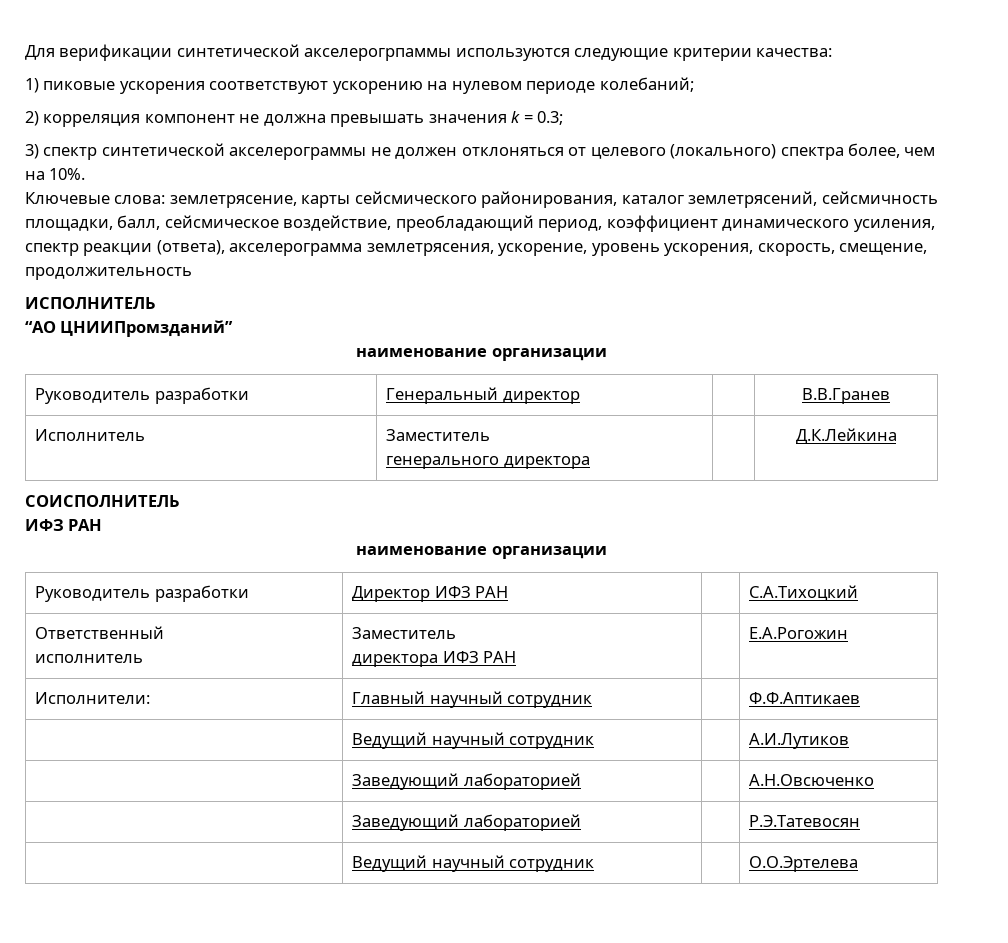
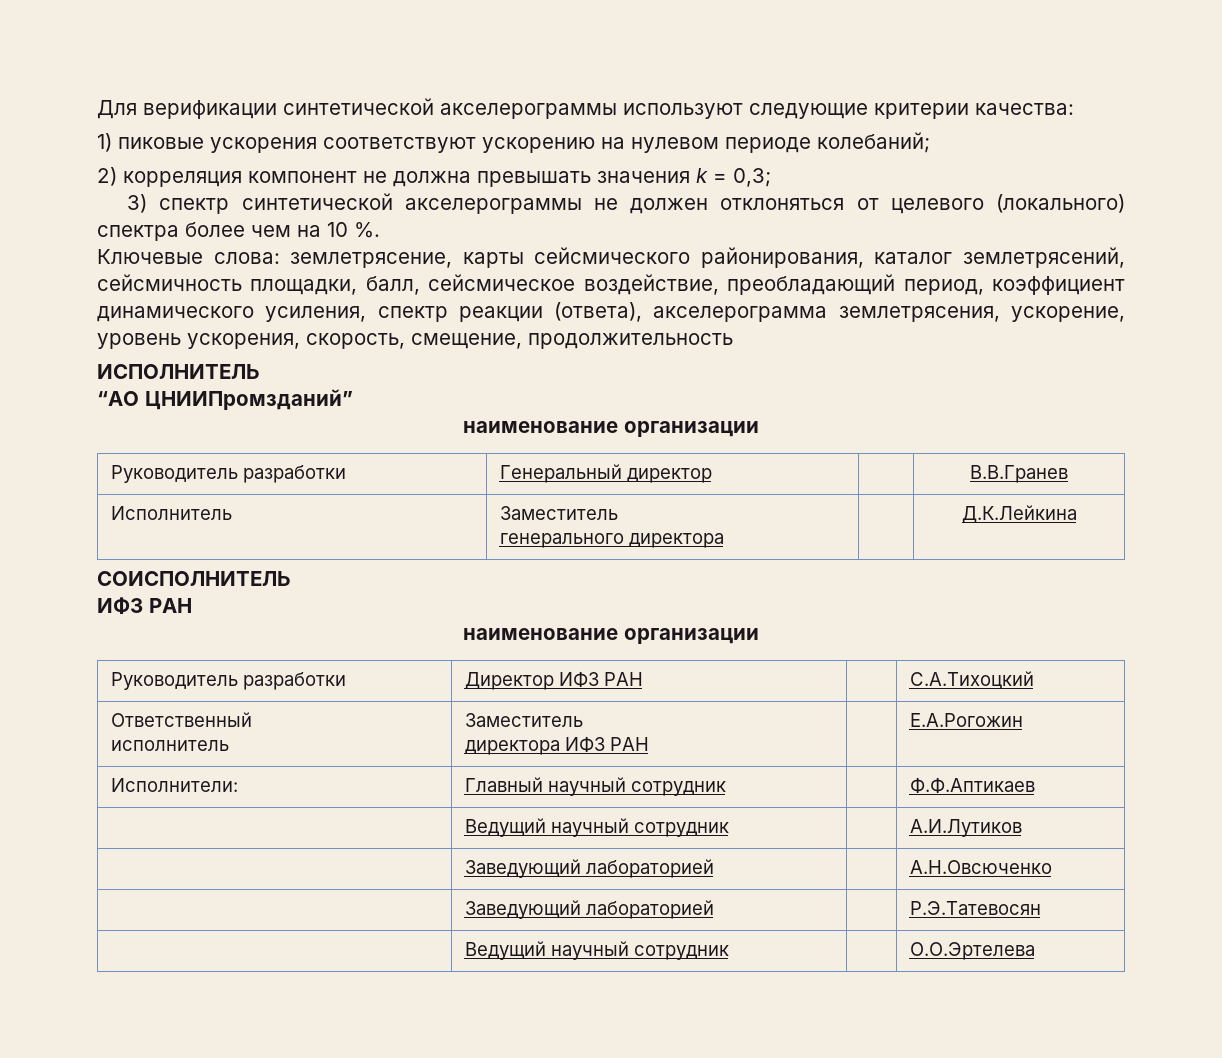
- Для верификации синтетической акселерогрпаммы используются следующие критерии качества:
+ Для верификации синтетической акселерограммы используют следующие критерии качества:
- 2) корреляция компонент не должна превышать значения k = 0.3;
+ 2) корреляция компонент не должна превышать значения k = 0,3;
- 3) спектр синтетической акселерограммы не должен отклоняться от целевого (локального) спектра более, чем на 10%.
+ 3) спектр синтетической акселерограммы не должен отклоняться от целевого (локального) спектра более чем на 10 %.

